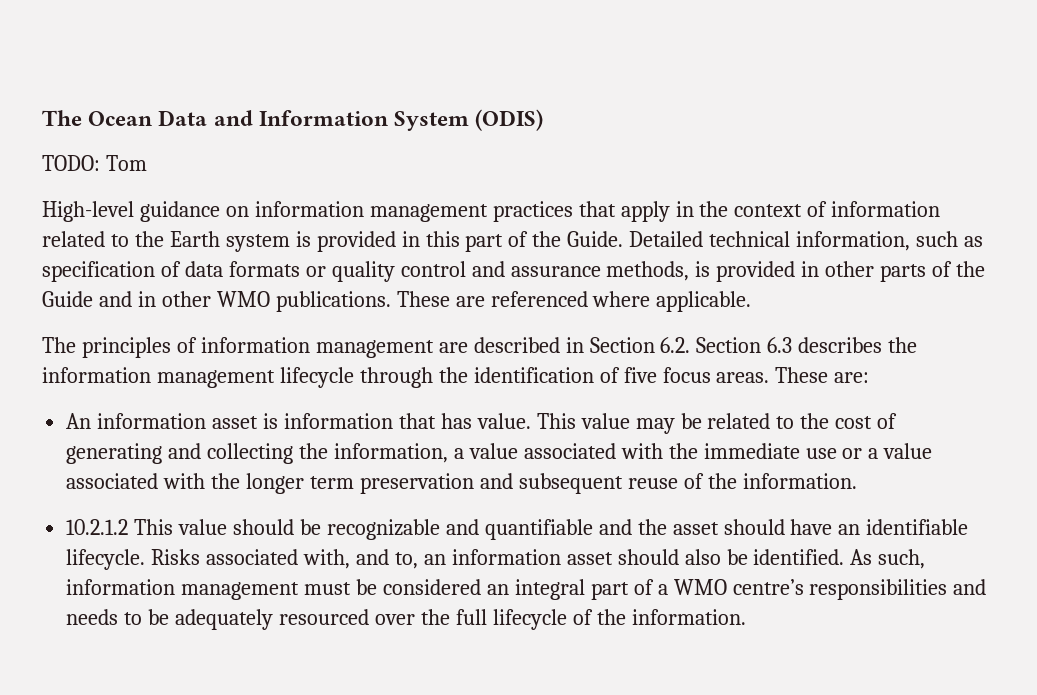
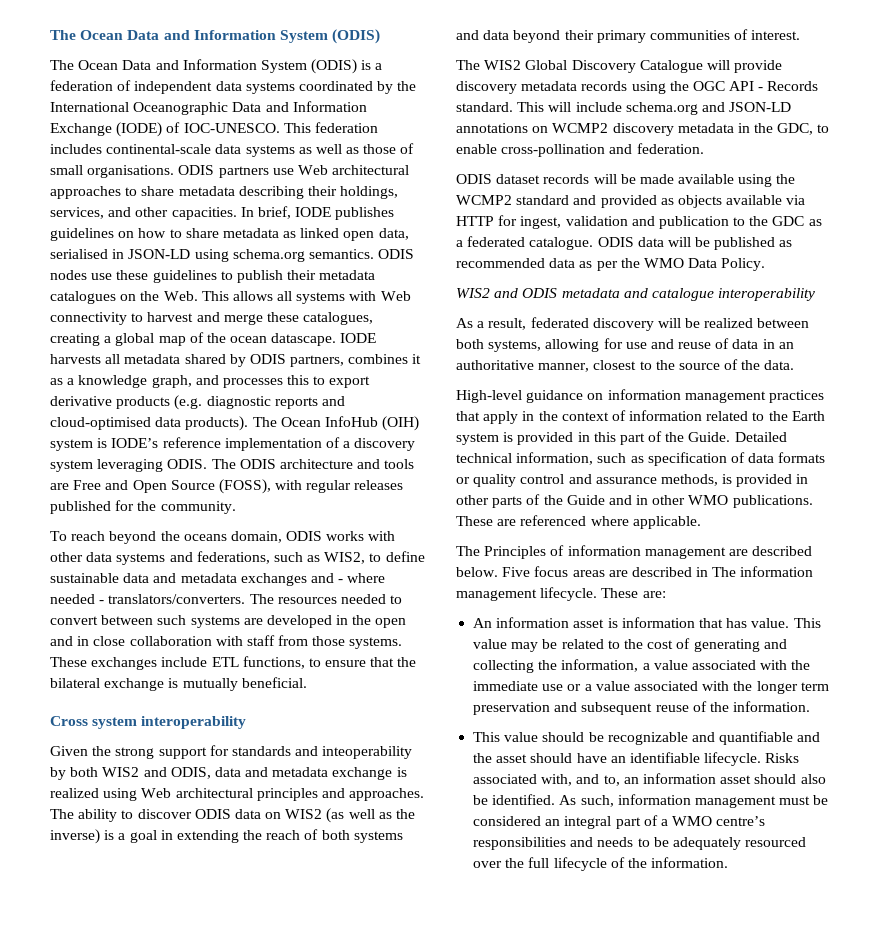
- TODO: Tom
+ The Ocean Data and Information System (ODIS) is a federation of independent data systems coordinated by the International Oceanographic Data and Information Exchange (IODE) of IOC-UNESCO. This federation includes continental-scale data systems as well as those of small organisations. ODIS partners use Web architectural approaches to share metadata describing their holdings, services, and other capacities. In brief, IODE publishes guidelines on how to share metadata as linked open data, serialised in JSON-LD using schema.org semantics. ODIS nodes use these guidelines to publish their metadata catalogues on the Web. This allows all systems with Web connectivity to harvest and merge these catalogues, creating a global map of the ocean datascape. IODE harvests all metadata shared by ODIS partners, combines it as a knowledge graph, and processes this to export derivative products (e.g. diagnostic reports and cloud-optimised data products). The Ocean InfoHub (OIH) system is IODE’s reference implementation of a discovery system leveraging ODIS. The ODIS architecture and tools are Free and Open Source (FOSS), with regular releases published for the community.
+ To reach beyond the oceans domain, ODIS works with other data systems and federations, such as WIS2, to define sustainable data and metadata exchanges and - where needed - translators/converters. The resources needed to convert between such systems are developed in the open and in close collaboration with staff from those systems. These exchanges include ETL functions, to ensure that the bilateral exchange is mutually beneficial.
+ Cross system interoperability
+ Given the strong support for standards and inteoperability by both WIS2 and ODIS, data and metadata exchange is realized using Web architectural principles and approaches. The ability to discover ODIS data on WIS2 (as well as the inverse) is a goal in extending the reach of both systems and data beyond their primary communities of interest.
+ The WIS2 Global Discovery Catalogue will provide discovery metadata records using the OGC API - Records standard. This will include schema.org and JSON-LD annotations on WCMP2 discovery metadata in the GDC, to enable cross-pollination and federation.
+ ODIS dataset records will be made available using the WCMP2 standard and provided as objects available via HTTP for ingest, validation and publication to the GDC as a federated catalogue. ODIS data will be published as recommended data as per the WMO Data Policy.
+ WIS2 and ODIS metadata and catalogue interoperability
+ As a result, federated discovery will be realized between both systems, allowing for use and reuse of data in an authoritative manner, closest to the source of the data.
- The principles of information management are described in Section 6.2. Section 6.3 describes the information management lifecycle through the identification of five focus areas.
+ The Principles of information management are described below. Five focus areas are described in The information management lifecycle.
- 10.2.1.2 This value should be recognizable and quantifiable and the asset should have an identifiable lifecycle.
+ This value should be recognizable and quantifiable and the asset should have an identifiable lifecycle.

